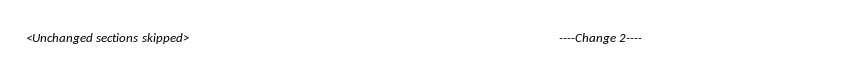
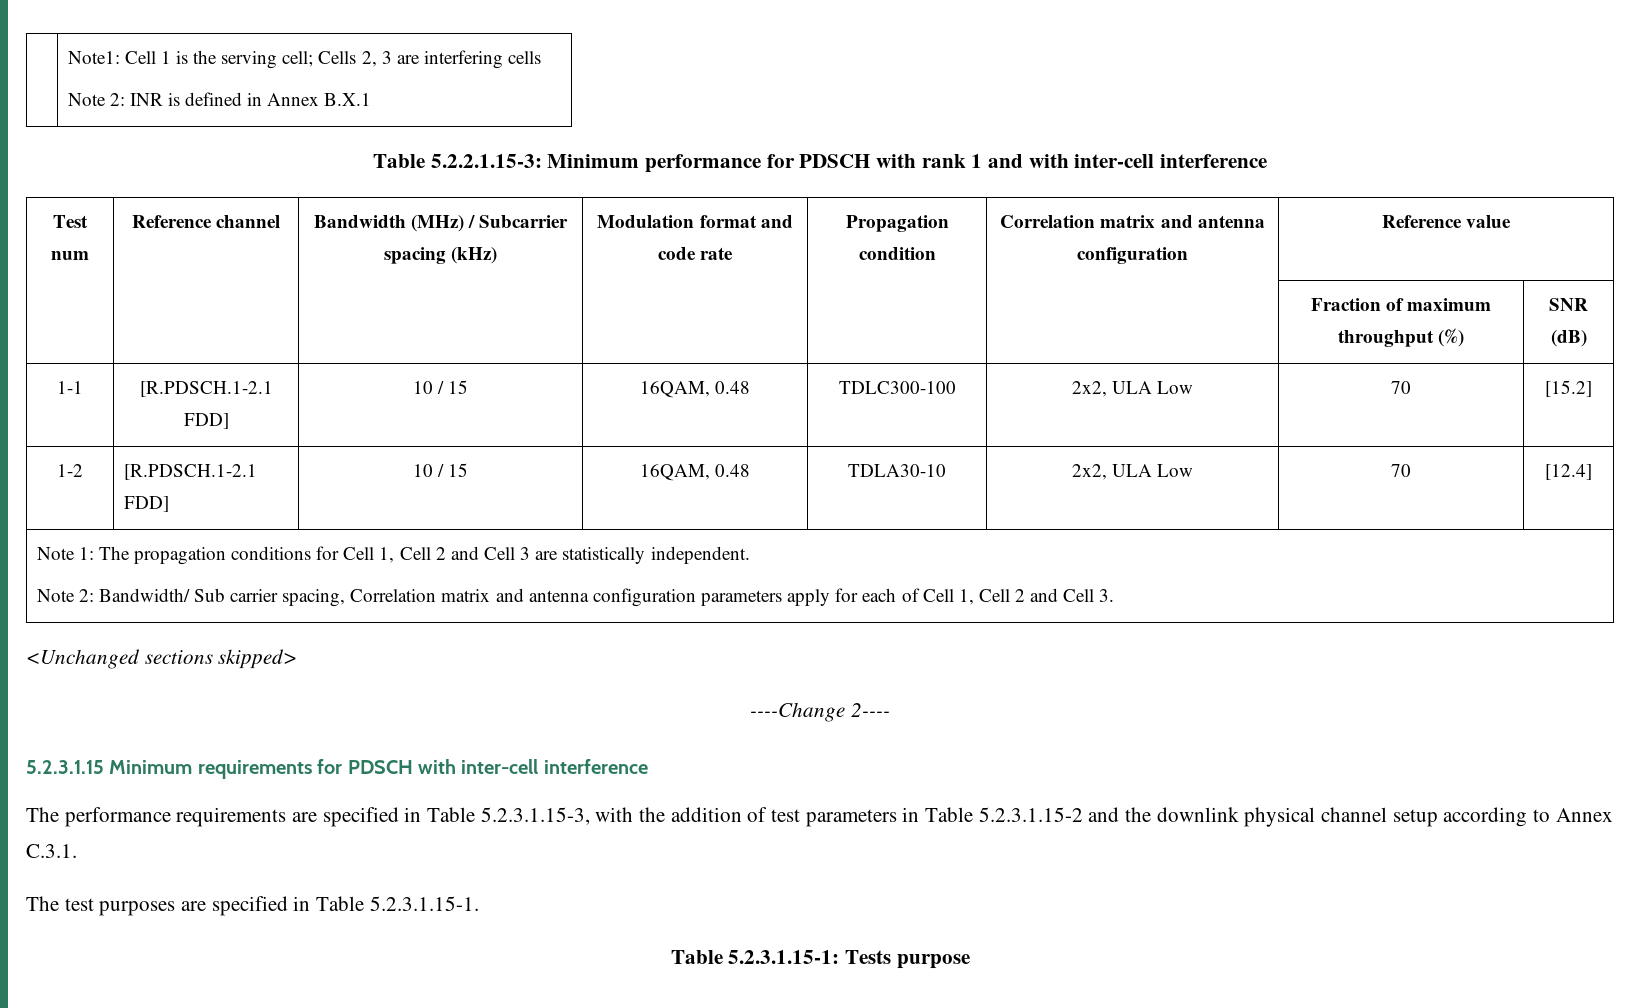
+ | Note1: Cell 1 is the serving cell; Cells 2, 3 are interfering cells
+ Note 2: INR is defined in Annex B.X.1
+ Table 5.2.2.1.15-3: Minimum performance for PDSCH with rank 1 and with inter-cell interference
+ Test num | Reference channel | Bandwidth (MHz) / Subcarrier spacing (kHz) | Modulation format and code rate | Propagation condition | Correlation matrix and antenna configuration | Reference value
+ | | | | | | Fraction of maximum throughput (%) | SNR (dB)
+ 1-1 | [R.PDSCH.1-2.1 FDD] | 10 / 15 | 16QAM, 0.48 | TDLC300-100 | 2x2, ULA Low | 70 | [15.2]
+ 1-2 | [R.PDSCH.1-2.1 FDD] | 10 / 15 | 16QAM, 0.48 | TDLA30-10 | 2x2, ULA Low | 70 | [12.4]
+ Note 1: The propagation conditions for Cell 1, Cell 2 and Cell 3 are statistically independent.
+ Note 2: Bandwidth/ Sub carrier spacing, Correlation matrix and antenna configuration parameters apply for each of Cell 1, Cell 2 and Cell 3.
+ 5.2.3.1.15 Minimum requirements for PDSCH with inter-cell interference
+ The performance requirements are specified in Table 5.2.3.1.15-3, with the addition of test parameters in Table 5.2.3.1.15-2 and the downlink physical channel setup according to Annex C.3.1.
+ The test purposes are specified in Table 5.2.3.1.15-1.
+ Table 5.2.3.1.15-1: Tests purpose

